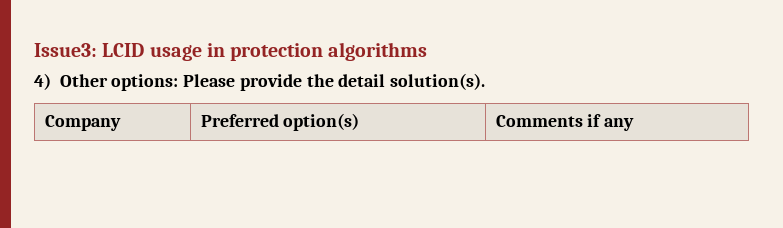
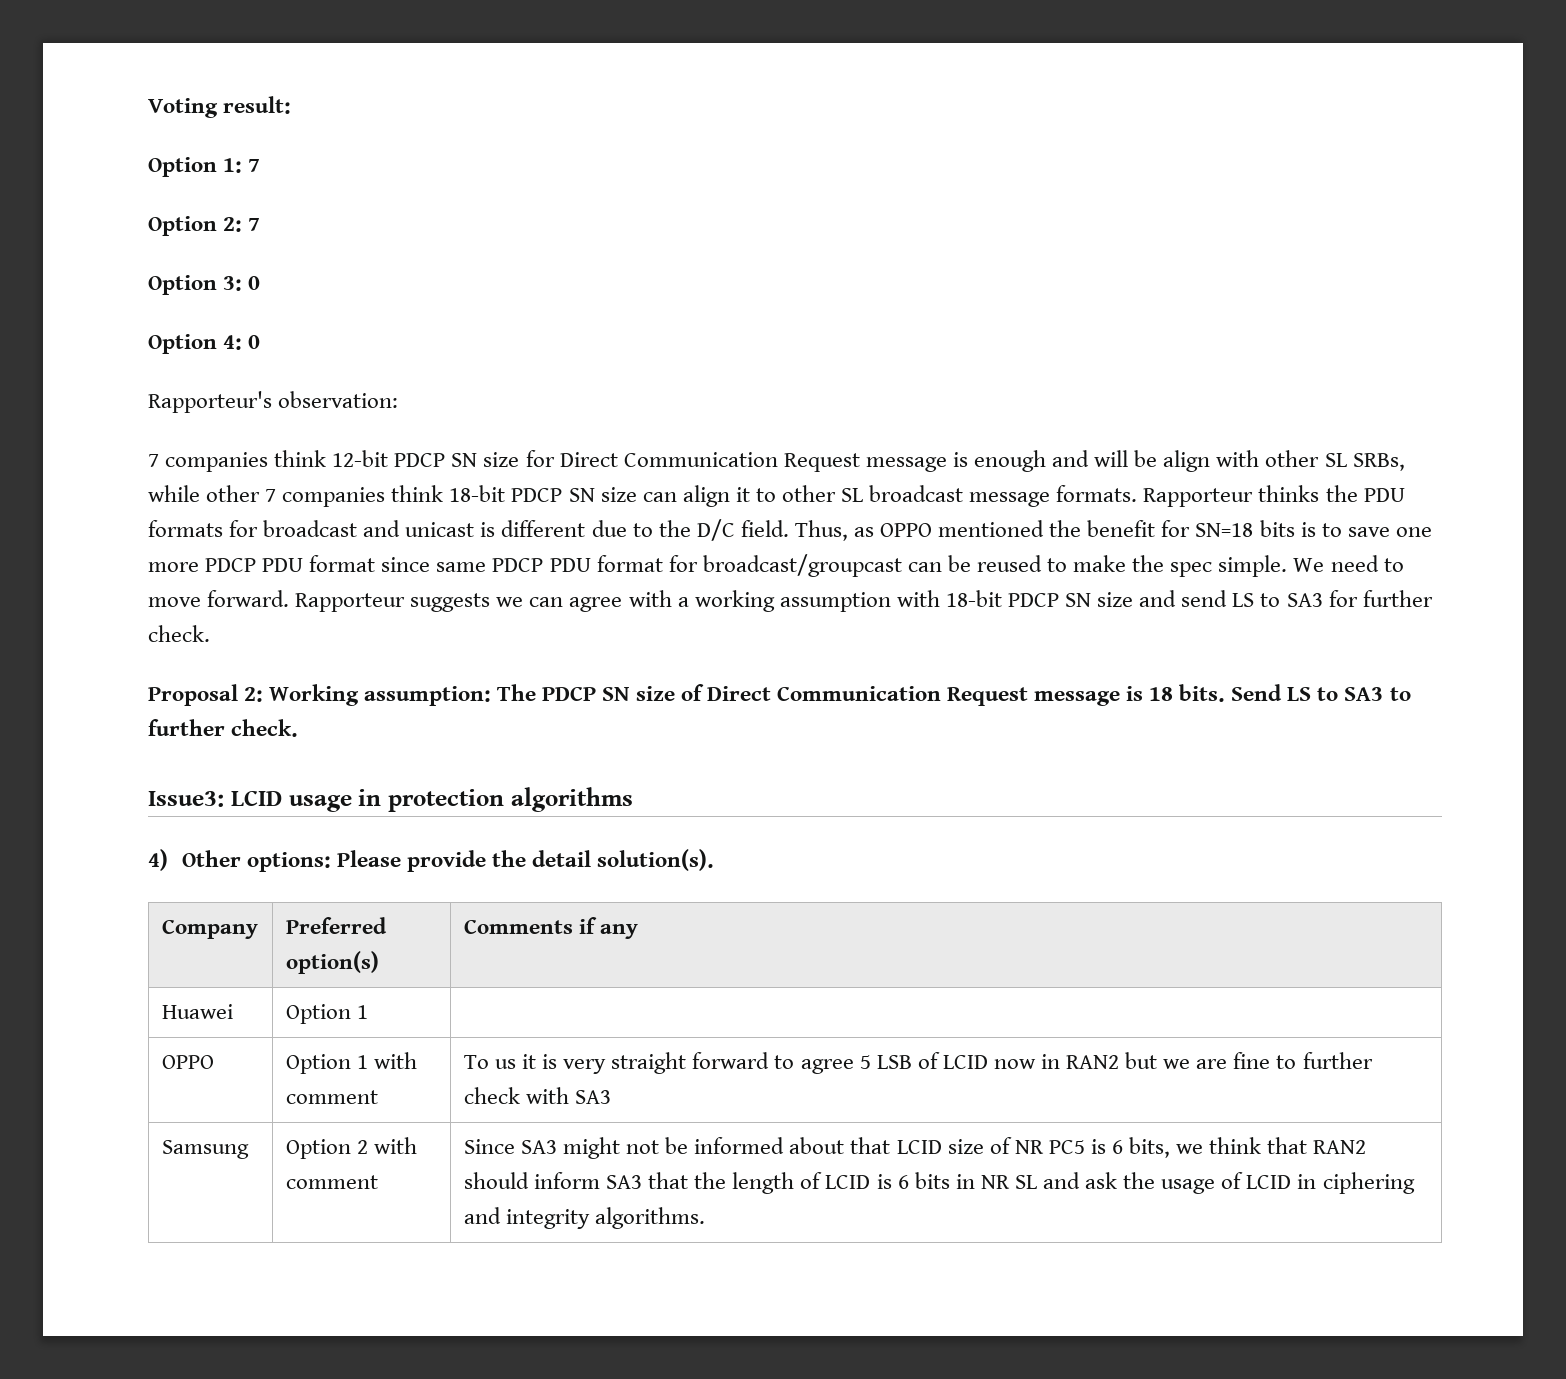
+ Voting result:
+ Option 1: 7
+ Option 2: 7
+ Option 3: 0
+ Option 4: 0
+ Rapporteur's observation:
+ 7 companies think 12-bit PDCP SN size for Direct Communication Request message is enough and will be align with other SL SRBs, while other 7 companies think 18-bit PDCP SN size can align it to other SL broadcast message formats. Rapporteur thinks the PDU formats for broadcast and unicast is different due to the D/C field. Thus, as OPPO mentioned the benefit for SN=18 bits is to save one more PDCP PDU format since same PDCP PDU format for broadcast/groupcast can be reused to make the spec simple. We need to move forward. Rapporteur suggests we can agree with a working assumption with 18-bit PDCP SN size and send LS to SA3 for further check.
+ Proposal 2: Working assumption: The PDCP SN size of Direct Communication Request message is 18 bits. Send LS to SA3 to further check.
+ Huawei | Option 1 |
+ OPPO | Option 1 with comment | To us it is very straight forward to agree 5 LSB of LCID now in RAN2 but we are fine to further check with SA3
+ Samsung | Option 2 with comment | Since SA3 might not be informed about that LCID size of NR PC5 is 6 bits, we think that RAN2 should inform SA3 that the length of LCID is 6 bits in NR SL and ask the usage of LCID in ciphering and integrity algorithms.

